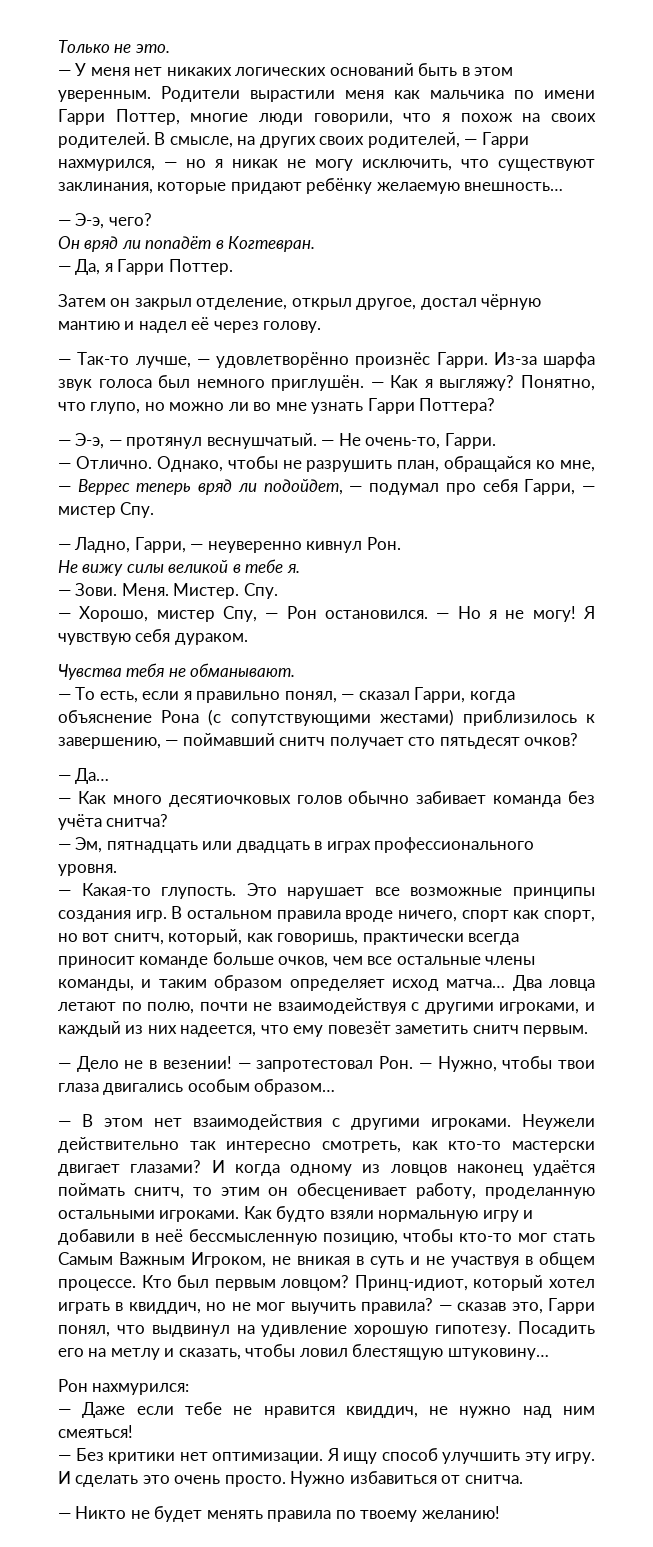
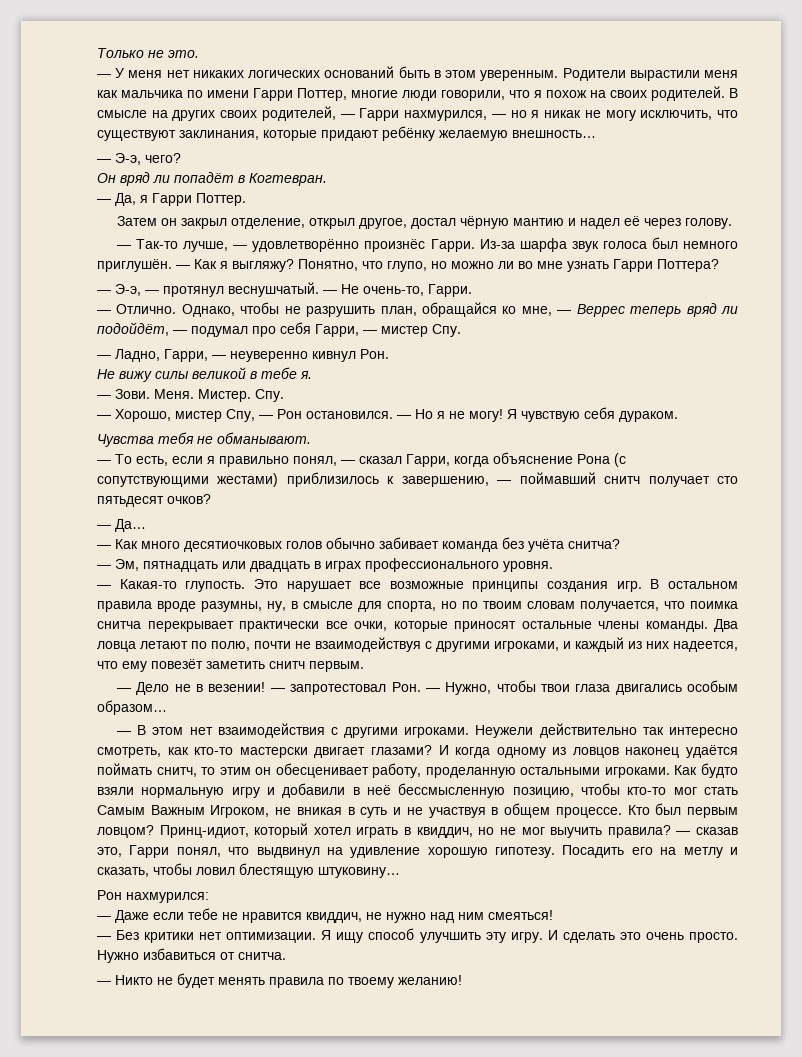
- В смысле, на других своих родителей, — Гарри нахмурился, — но я никак не могу исключить, что существуют заклинания, которые придают ребёнку желаемую внешность…
+ В смысле на других своих родителей, — Гарри нахмурился, — но я никак не могу исключить, что существуют заклинания, которые придают ребёнку желаемую внешность…
- Однако, чтобы не разрушить план, обращайся ко мне, — Веррес теперь вряд ли подойдет, — подумал про себя Гарри, — мистер Спу.
+ Однако, чтобы не разрушить план, обращайся ко мне, — Веррес теперь вряд ли подойдёт, — подумал про себя Гарри, — мистер Спу.
- В остальном правила вроде ничего, спорт как спорт, но вот снитч, который, как говоришь, практически всегда приносит команде больше очков, чем все остальные члены команды, и таким образом определяет исход матча…
+ В остальном правила вроде разумны, ну, в смысле для спорта, но по твоим словам получается, что поимка снитча перекрывает практически все очки, которые приносят остальные члены команды.

